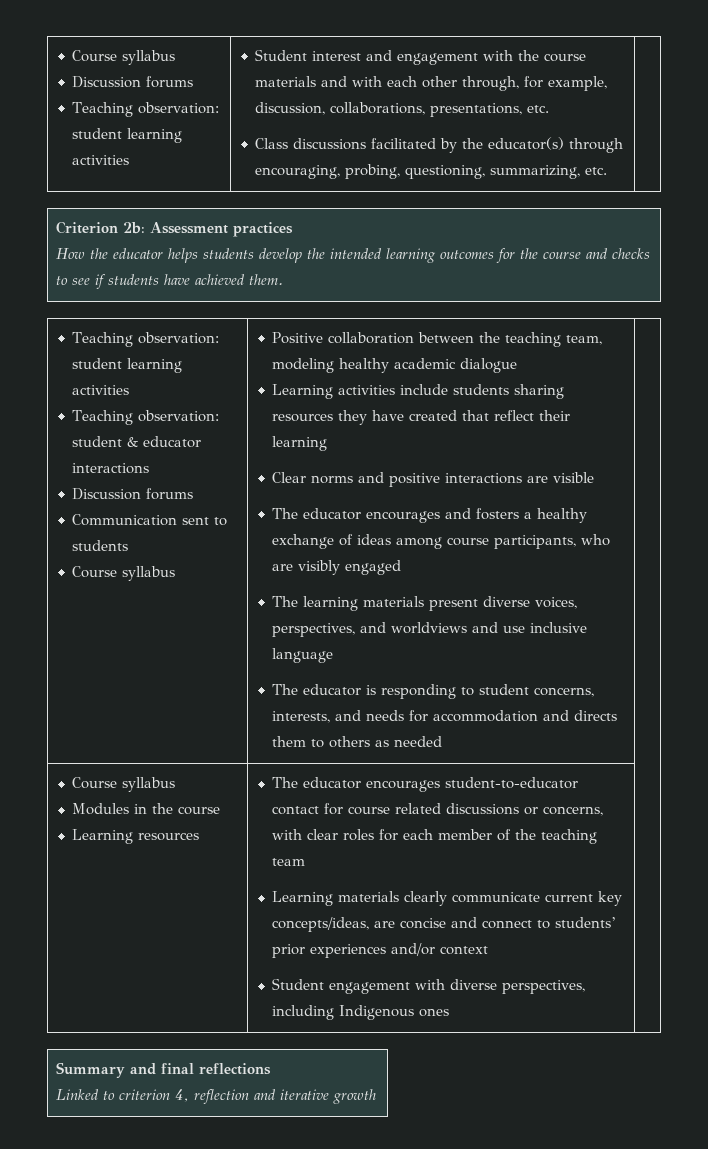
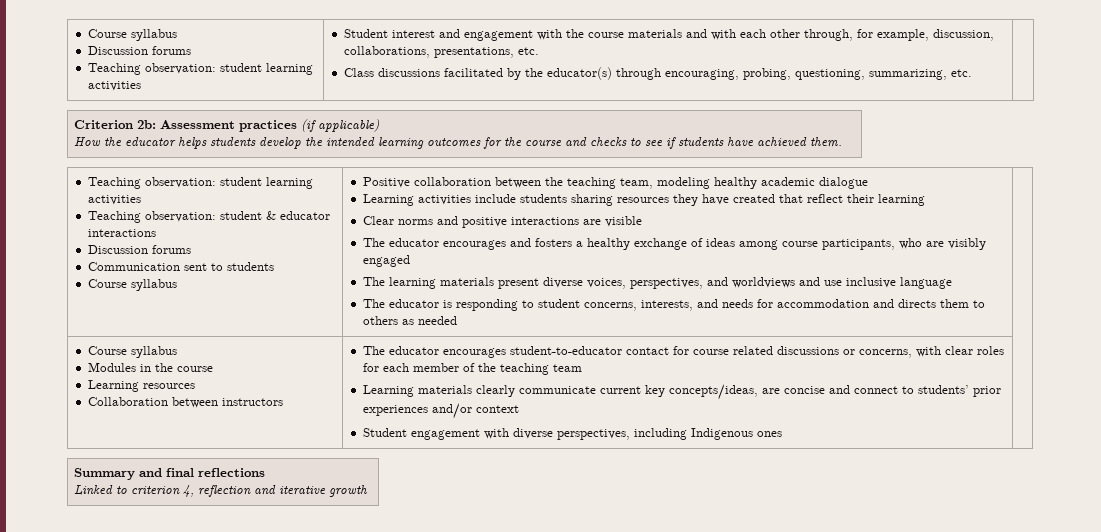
- Criterion 2b: Assessment practices
+ Criterion 2b: Assessment practices (if applicable)
+ Collaboration between instructors

